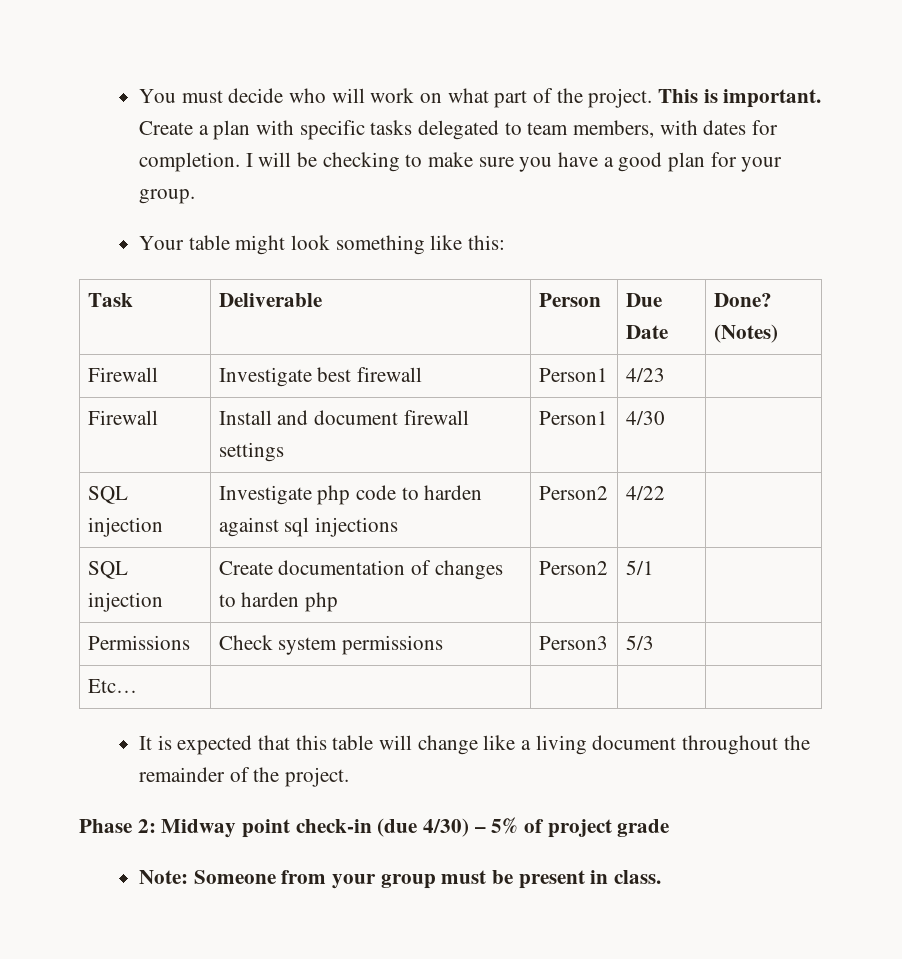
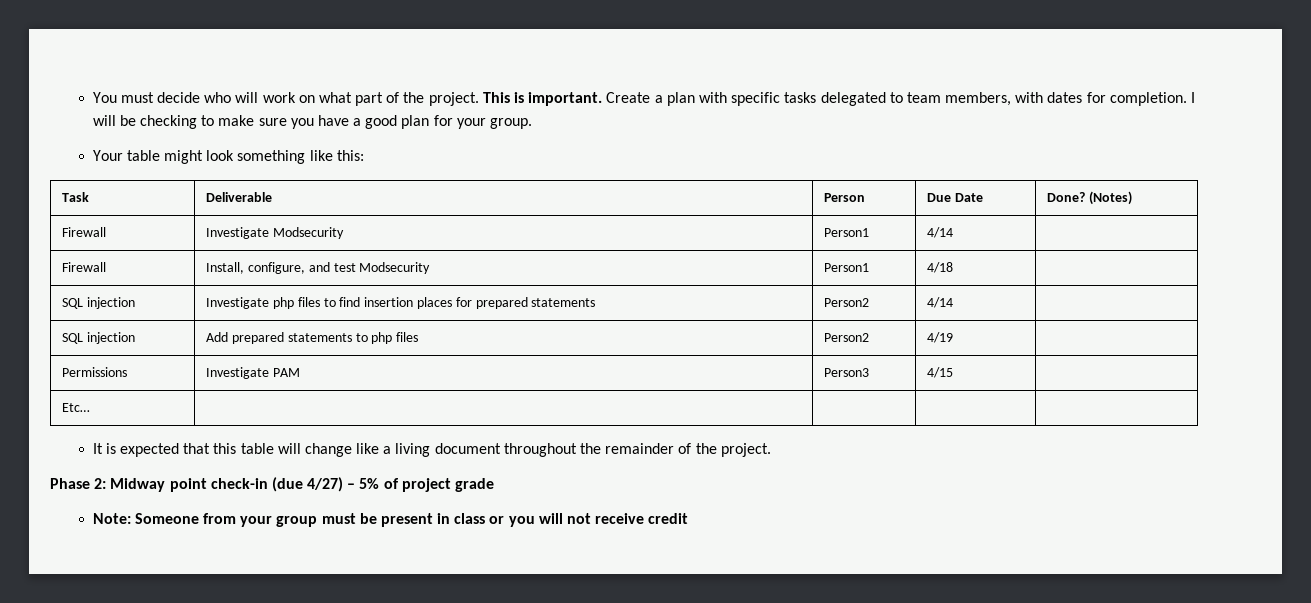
- Firewall | Investigate best firewall | Person1 | 4/23 |
- Firewall | Install and document firewall settings | Person1 | 4/30 |
+ Firewall | Investigate Modsecurity | Person1 | 4/14 |
+ Firewall | Install, configure, and test Modsecurity | Person1 | 4/18 |
- SQL injection | Investigate php code to harden against sql injections | Person2 | 4/22 |
- SQL injection | Create documentation of changes to harden php | Person2 | 5/1 |
+ SQL injection | Investigate php files to find insertion places for prepared statements | Person2 | 4/14 |
+ SQL injection | Add prepared statements to php files | Person2 | 4/19 |
- Permissions | Check system permissions | Person3 | 5/3 |
+ Permissions | Investigate PAM | Person3 | 4/15 |
- Phase 2: Midway point check-in (due 4/30) – 5% of project grade
+ Phase 2: Midway point check-in (due 4/27) – 5% of project grade
- Note: Someone from your group must be present in class.
+ Note: Someone from your group must be present in class or you will not receive credit

